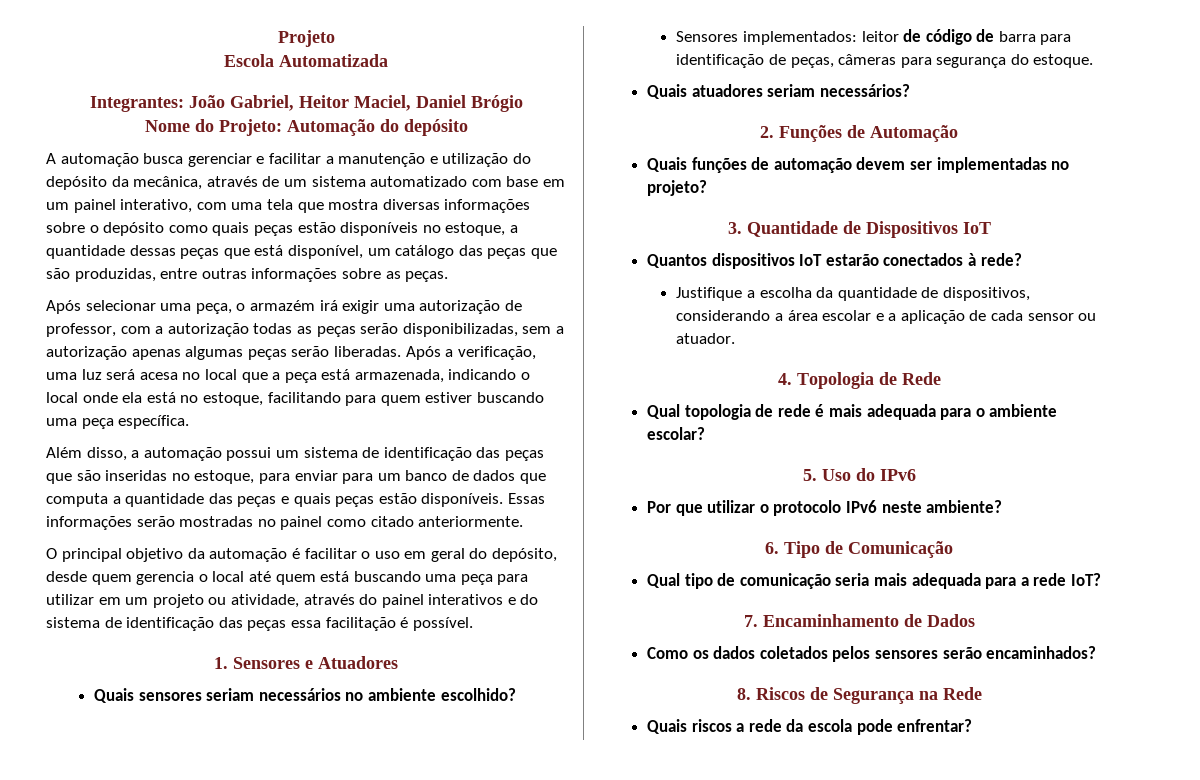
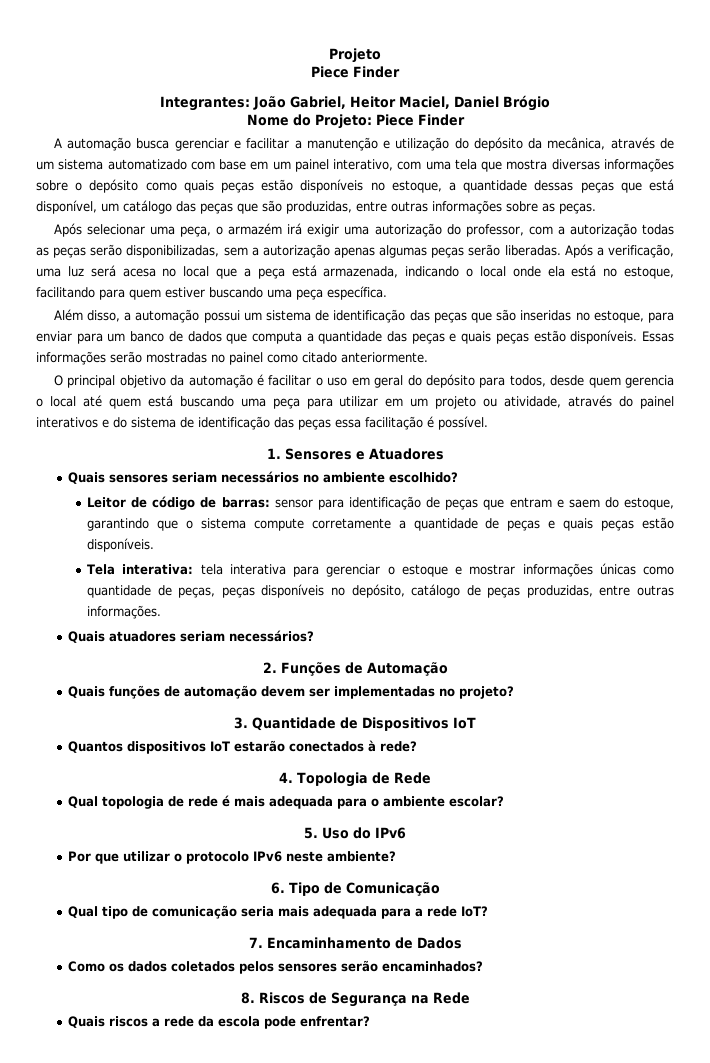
  Projeto
- Escola Automatizada
+ Piece Finder
- Nome do Projeto: Automação do depósito
+ Nome do Projeto: Piece Finder
- Após selecionar uma peça, o armazém irá exigir uma autorização de professor, com a autorização todas as peças serão disponibilizadas, sem a autorização apenas algumas peças serão liberadas.
+ Após selecionar uma peça, o armazém irá exigir uma autorização do professor, com a autorização todas as peças serão disponibilizadas, sem a autorização apenas algumas peças serão liberadas.
- O principal objetivo da automação é facilitar o uso em geral do depósito, desde quem gerencia o local até quem está buscando uma peça para utilizar em um projeto ou atividade, através do painel interativos e do sistema de identificação das peças essa facilitação é possível.
+ O principal objetivo da automação é facilitar o uso em geral do depósito para todos, desde quem gerencia o local até quem está buscando uma peça para utilizar em um projeto ou atividade, através do painel interativos e do sistema de identificação das peças essa facilitação é possível.
- Sensores implementados: leitor de código de barra para identificação de peças, câmeras para segurança do estoque.
+ Leitor de código de barras: sensor para identificação de peças que entram e saem do estoque, garantindo que o sistema compute corretamente a quantidade de peças e quais peças estão disponíveis.
+ Tela interativa: tela interativa para gerenciar o estoque e mostrar informações únicas como quantidade de peças, peças disponíveis no depósito, catálogo de peças produzidas, entre outras informações.
- Justifique a escolha da quantidade de dispositivos, considerando a área escolar e a aplicação de cada sensor ou atuador.

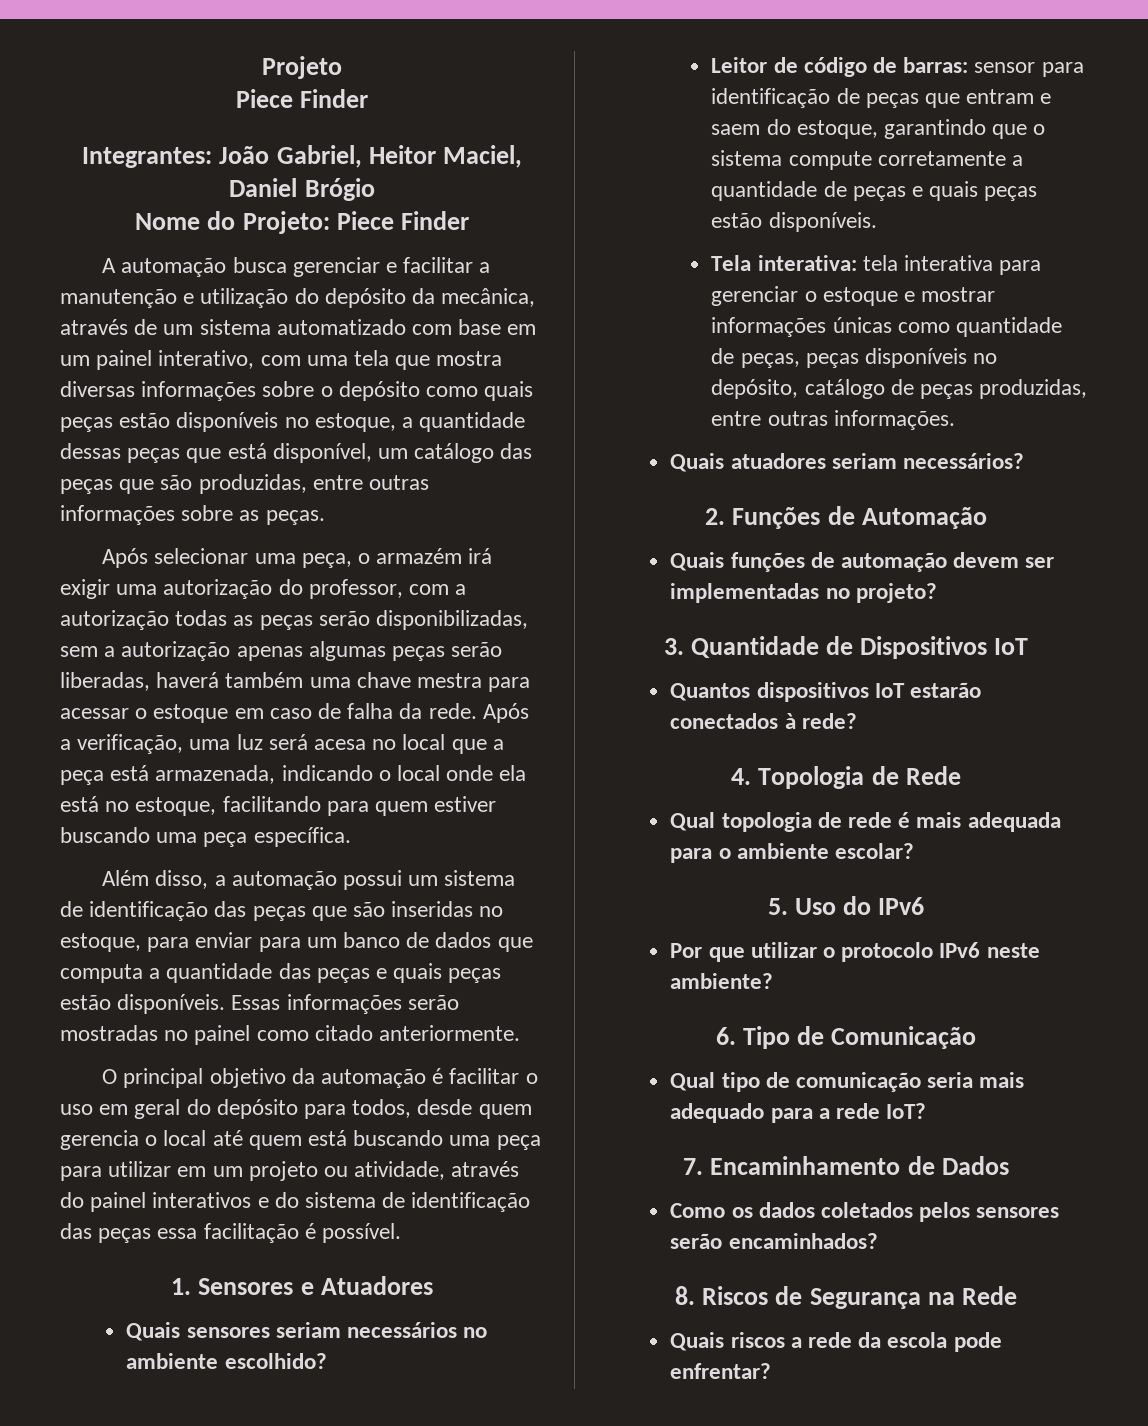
- Após selecionar uma peça, o armazém irá exigir uma autorização do professor, com a autorização todas as peças serão disponibilizadas, sem a autorização apenas algumas peças serão liberadas.
+ Após selecionar uma peça, o armazém irá exigir uma autorização do professor, com a autorização todas as peças serão disponibilizadas, sem a autorização apenas algumas peças serão liberadas, haverá também uma chave mestra para acessar o estoque em caso de falha da rede.
- Qual tipo de comunicação seria mais adequada para a rede IoT?
+ Qual tipo de comunicação seria mais adequado para a rede IoT?

